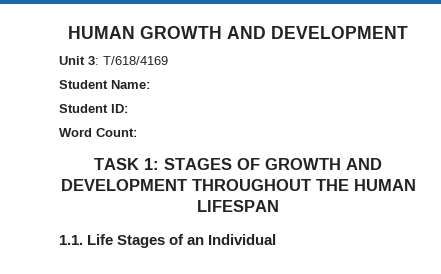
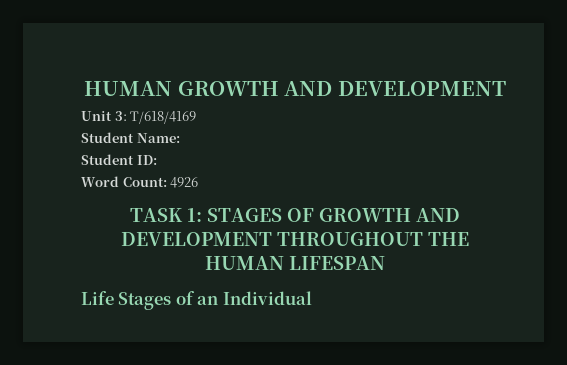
- Word Count:
+ Word Count: 4926
- 1.1. Life Stages of an Individual
+ Life Stages of an Individual

